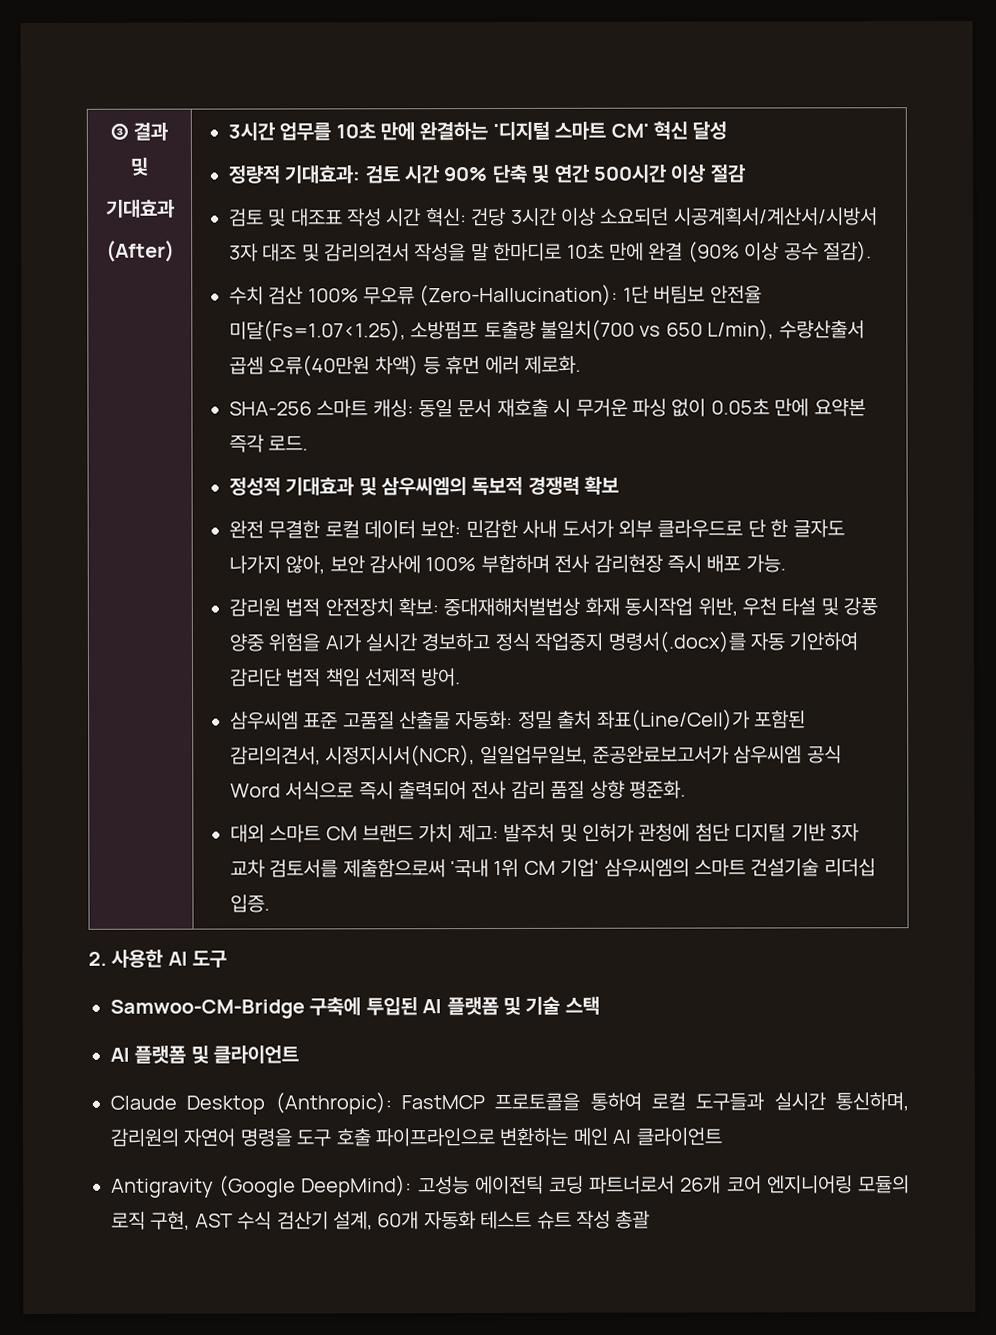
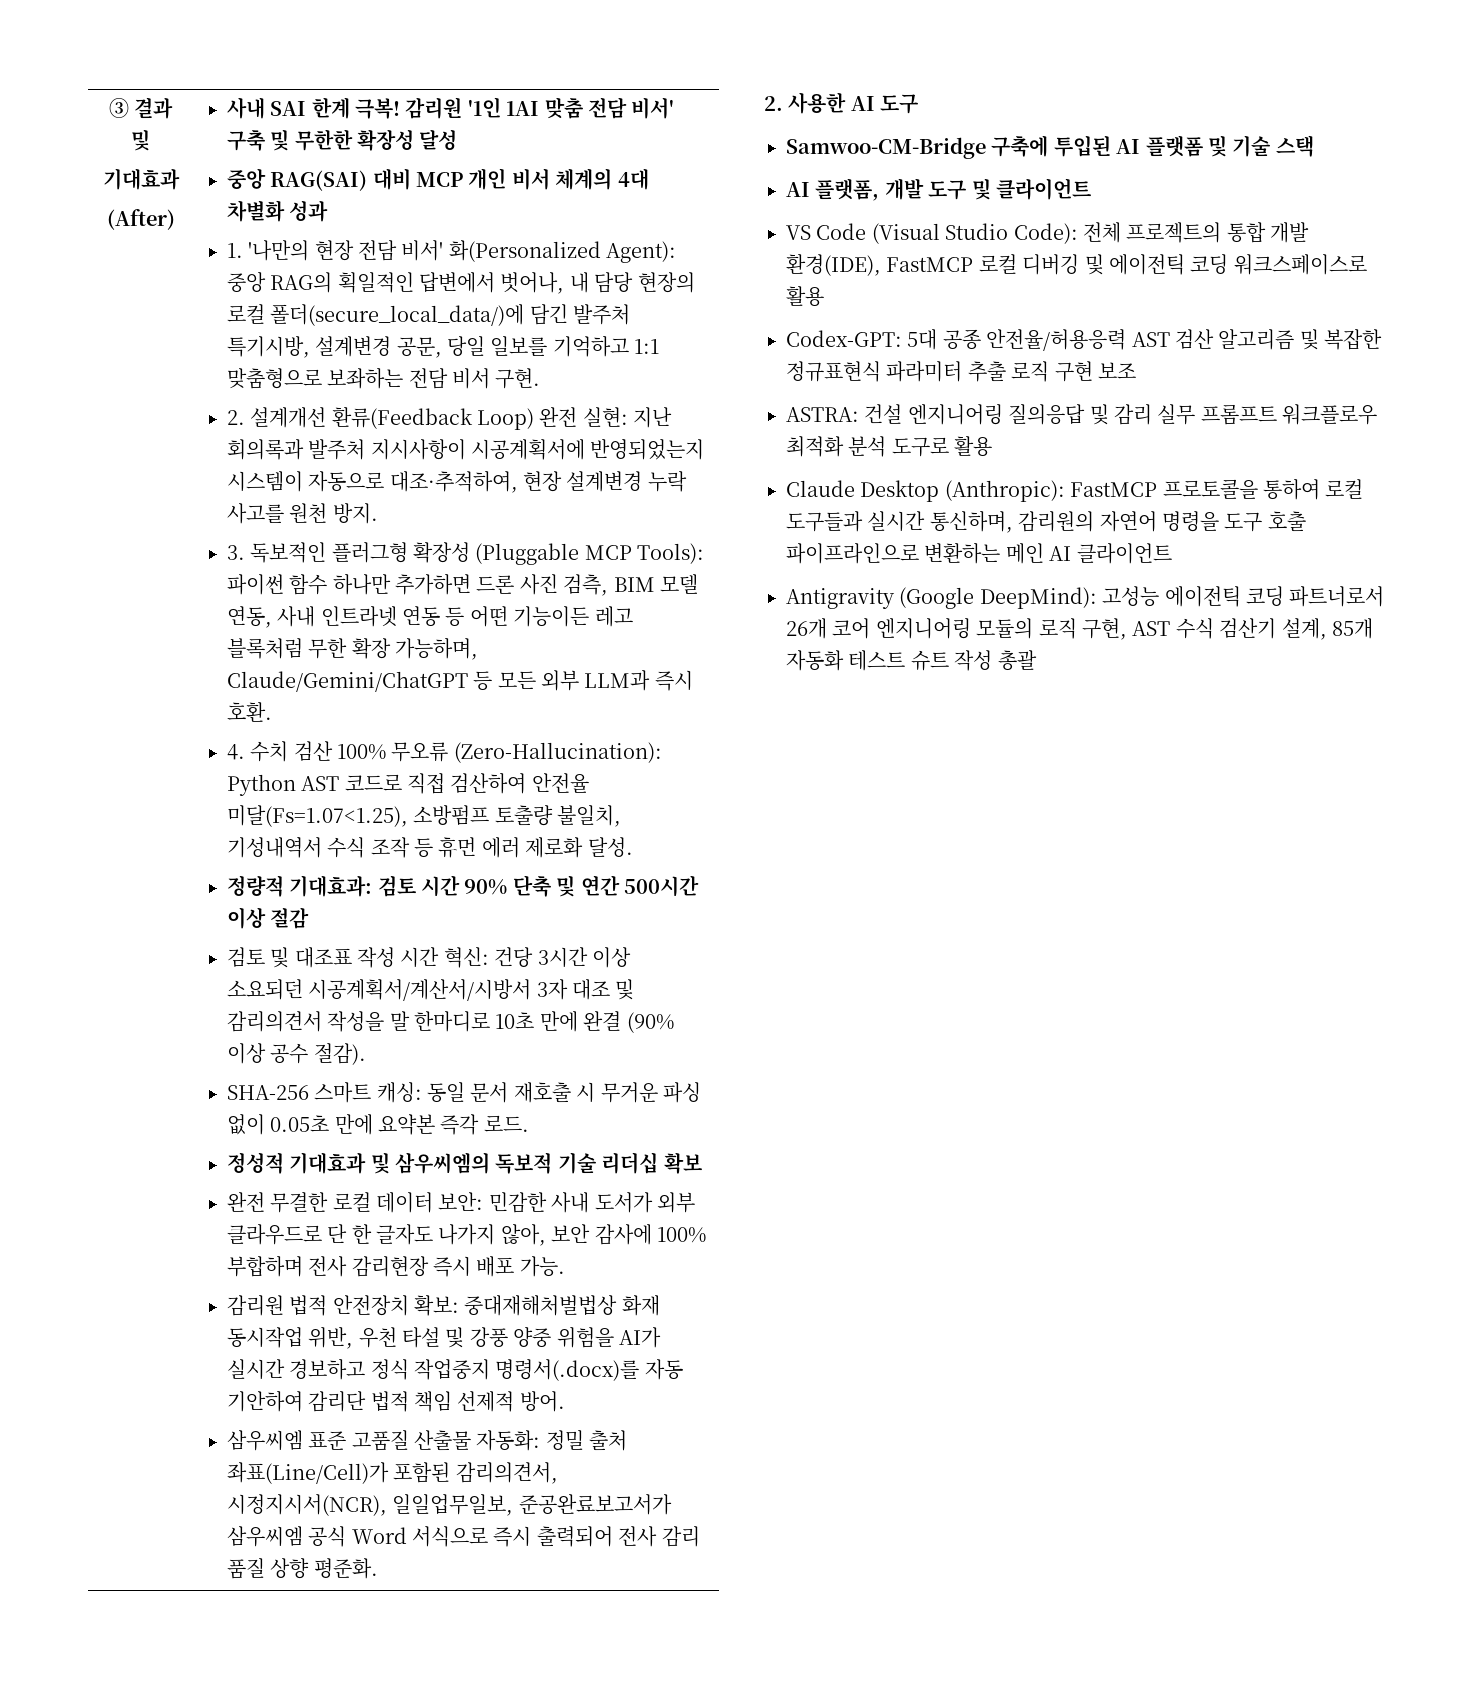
- 3시간 업무를 10초 만에 완결하는 '디지털 스마트 CM' 혁신 달성
+ 사내 SAI 한계 극복! 감리원 '1인 1AI 맞춤 전담 비서' 구축 및 무한한 확장성 달성
+ 중앙 RAG(SAI) 대비 MCP 개인 비서 체계의 4대 차별화 성과
+ 1. '나만의 현장 전담 비서' 화(Personalized Agent): 중앙 RAG의 획일적인 답변에서 벗어나, 내 담당 현장의 로컬 폴더(secure_local_data/)에 담긴 발주처 특기시방, 설계변경 공문, 당일 일보를 기억하고 1:1 맞춤형으로 보좌하는 전담 비서 구현.
+ 2. 설계개선 환류(Feedback Loop) 완전 실현: 지난 회의록과 발주처 지시사항이 시공계획서에 반영되었는지 시스템이 자동으로 대조·추적하여, 현장 설계변경 누락 사고를 원천 방지.
+ 3. 독보적인 플러그형 확장성 (Pluggable MCP Tools): 파이썬 함수 하나만 추가하면 드론 사진 검측, BIM 모델 연동, 사내 인트라넷 연동 등 어떤 기능이든 레고 블록처럼 무한 확장 가능하며, Claude/Gemini/ChatGPT 등 모든 외부 LLM과 즉시 호환.
+ 4. 수치 검산 100% 무오류 (Zero-Hallucination): Python AST 코드로 직접 검산하여 안전율 미달(Fs=1.07<1.25), 소방펌프 토출량 불일치, 기성내역서 수식 조작 등 휴먼 에러 제로화 달성.
- 수치 검산 100% 무오류 (Zero-Hallucination): 1단 버팀보 안전율 미달(Fs=1.07<1.25), 소방펌프 토출량 불일치(700 vs 650 L/min), 수량산출서 곱셈 오류(40만원 차액) 등 휴먼 에러 제로화.
- 정성적 기대효과 및 삼우씨엠의 독보적 경쟁력 확보
+ 정성적 기대효과 및 삼우씨엠의 독보적 기술 리더십 확보
- 대외 스마트 CM 브랜드 가치 제고: 발주처 및 인허가 관청에 첨단 디지털 기반 3자 교차 검토서를 제출함으로써 '국내 1위 CM 기업' 삼우씨엠의 스마트 건설기술 리더십 입증.
- AI 플랫폼 및 클라이언트
+ AI 플랫폼, 개발 도구 및 클라이언트
+ VS Code (Visual Studio Code): 전체 프로젝트의 통합 개발 환경(IDE), FastMCP 로컬 디버깅 및 에이전틱 코딩 워크스페이스로 활용
+ Codex-GPT: 5대 공종 안전율/허용응력 AST 검산 알고리즘 및 복잡한 정규표현식 파라미터 추출 로직 구현 보조
+ ASTRA: 건설 엔지니어링 질의응답 및 감리 실무 프롬프트 워크플로우 최적화 분석 도구로 활용
- Antigravity (Google DeepMind): 고성능 에이전틱 코딩 파트너로서 26개 코어 엔지니어링 모듈의 로직 구현, AST 수식 검산기 설계, 60개 자동화 테스트 슈트 작성 총괄
+ Antigravity (Google DeepMind): 고성능 에이전틱 코딩 파트너로서 26개 코어 엔지니어링 모듈의 로직 구현, AST 수식 검산기 설계, 85개 자동화 테스트 슈트 작성 총괄

